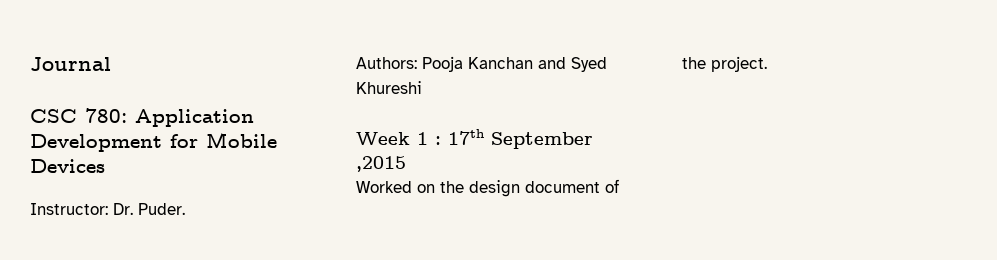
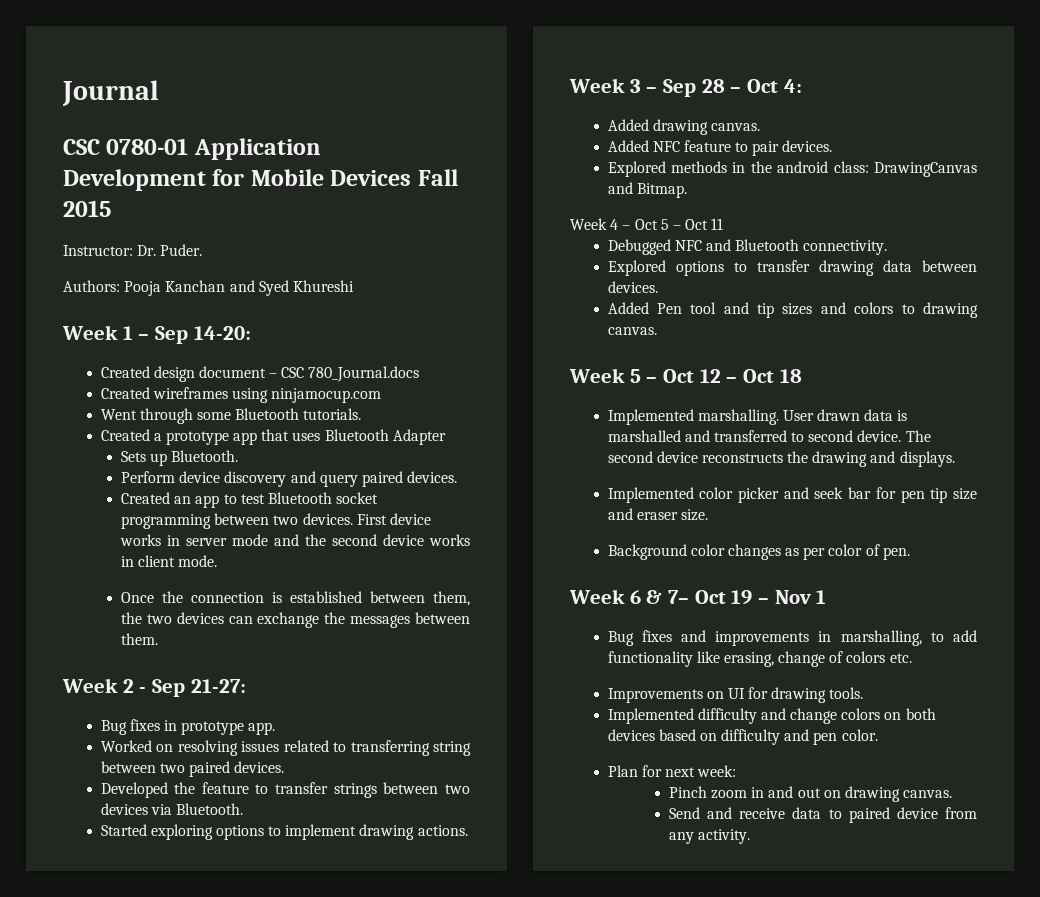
- CSC 780: Application Development for Mobile Devices
+ CSC 0780-01 Application Development for Mobile Devices Fall 2015
- Week 1 : 17th September ,2015
- Worked on the design document of the project.
+ Week 1 – Sep 14-20:
+ Created design document – CSC 780_Journal.docs
+ Created wireframes using ninjamocup.com
+ Went through some Bluetooth tutorials.
+ Created a prototype app that uses Bluetooth Adapter
+ Sets up Bluetooth.
+ Perform device discovery and query paired devices.
+ Created an app to test Bluetooth socket programming between two devices. First device works in server mode and the second device works in client mode.
+ Once the connection is established between them, the two devices can exchange the messages between them.
+ Week 2 - Sep 21-27:
+ Bug fixes in prototype app.
+ Worked on resolving issues related to transferring string between two paired devices.
+ Developed the feature to transfer strings between two devices via Bluetooth.
+ Started exploring options to implement drawing actions.
+ Week 3 – Sep 28 – Oct 4:
+ Added drawing canvas.
+ Added NFC feature to pair devices.
+ Explored methods in the android class: DrawingCanvas and Bitmap.
+ Week 4 – Oct 5 – Oct 11
+ Debugged NFC and Bluetooth connectivity.
+ Explored options to transfer drawing data between devices.
+ Added Pen tool and tip sizes and colors to drawing canvas.
+ Week 5 – Oct 12 – Oct 18
+ Implemented marshalling. User drawn data is marshalled and transferred to second device. The second device reconstructs the drawing and displays.
+ Implemented color picker and seek bar for pen tip size and eraser size.
+ Background color changes as per color of pen.
+ Week 6 & 7– Oct 19 – Nov 1
+ Bug fixes and improvements in marshalling, to add functionality like erasing, change of colors etc.
+ Improvements on UI for drawing tools.
+ Implemented difficulty and change colors on both devices based on difficulty and pen color.
+ Plan for next week:
+ Pinch zoom in and out on drawing canvas.
+ Send and receive data to paired device from any activity.

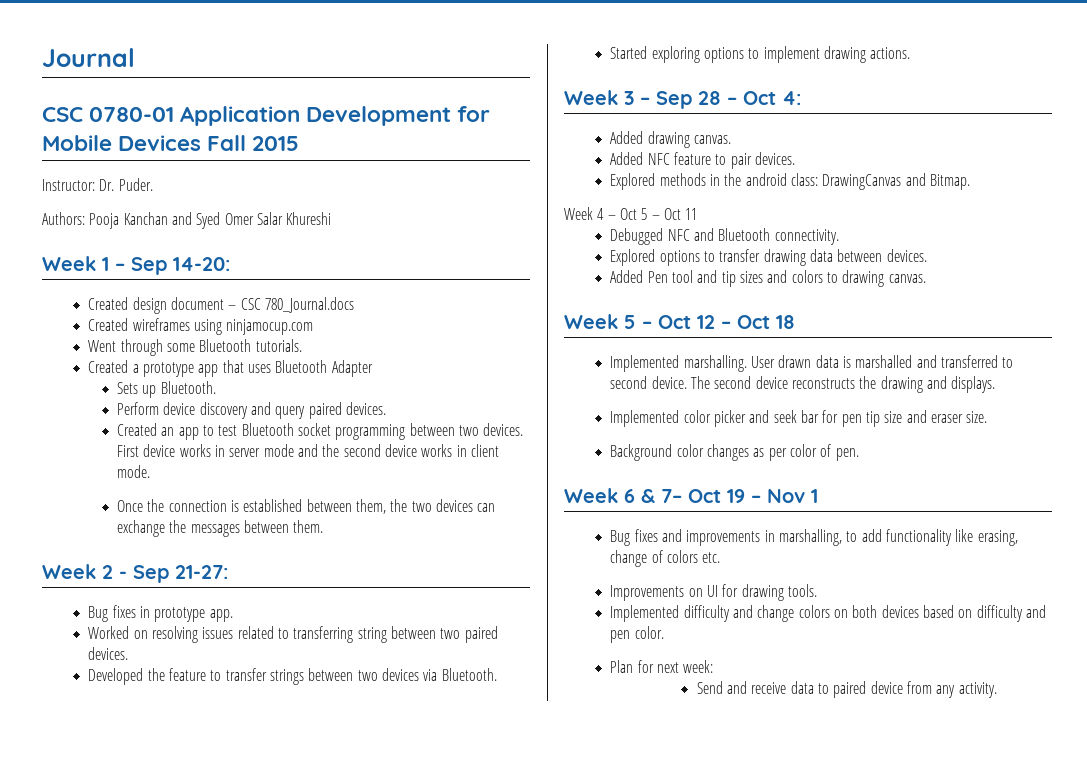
- Authors: Pooja Kanchan and Syed Khureshi
+ Authors: Pooja Kanchan and Syed Omer Salar Khureshi
- Pinch zoom in and out on drawing canvas.

